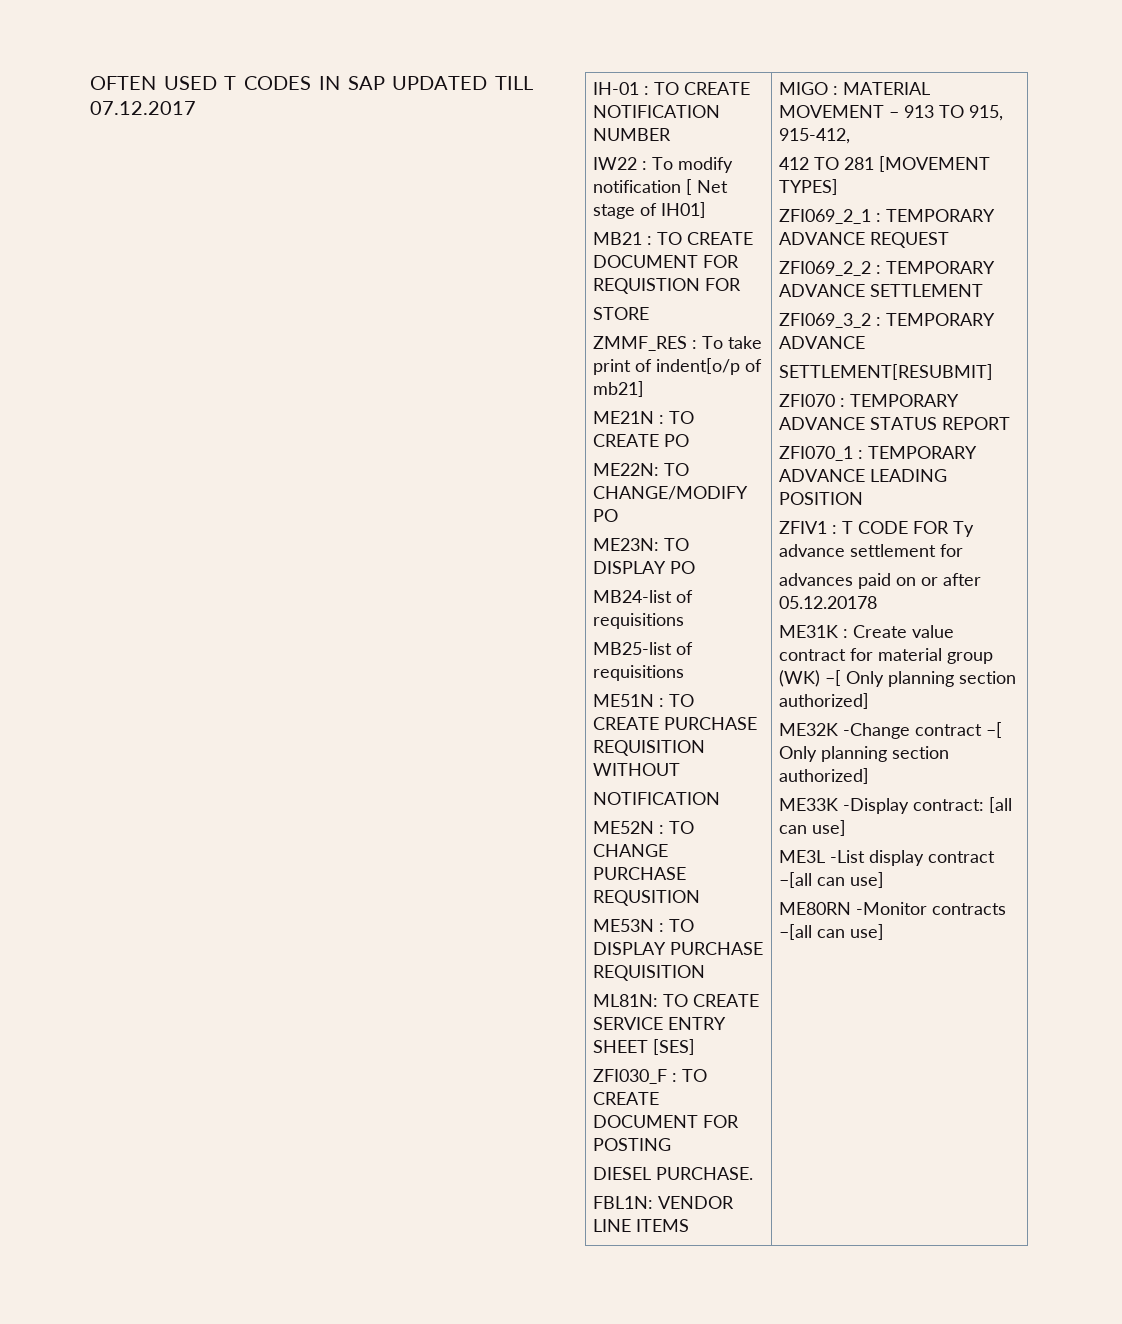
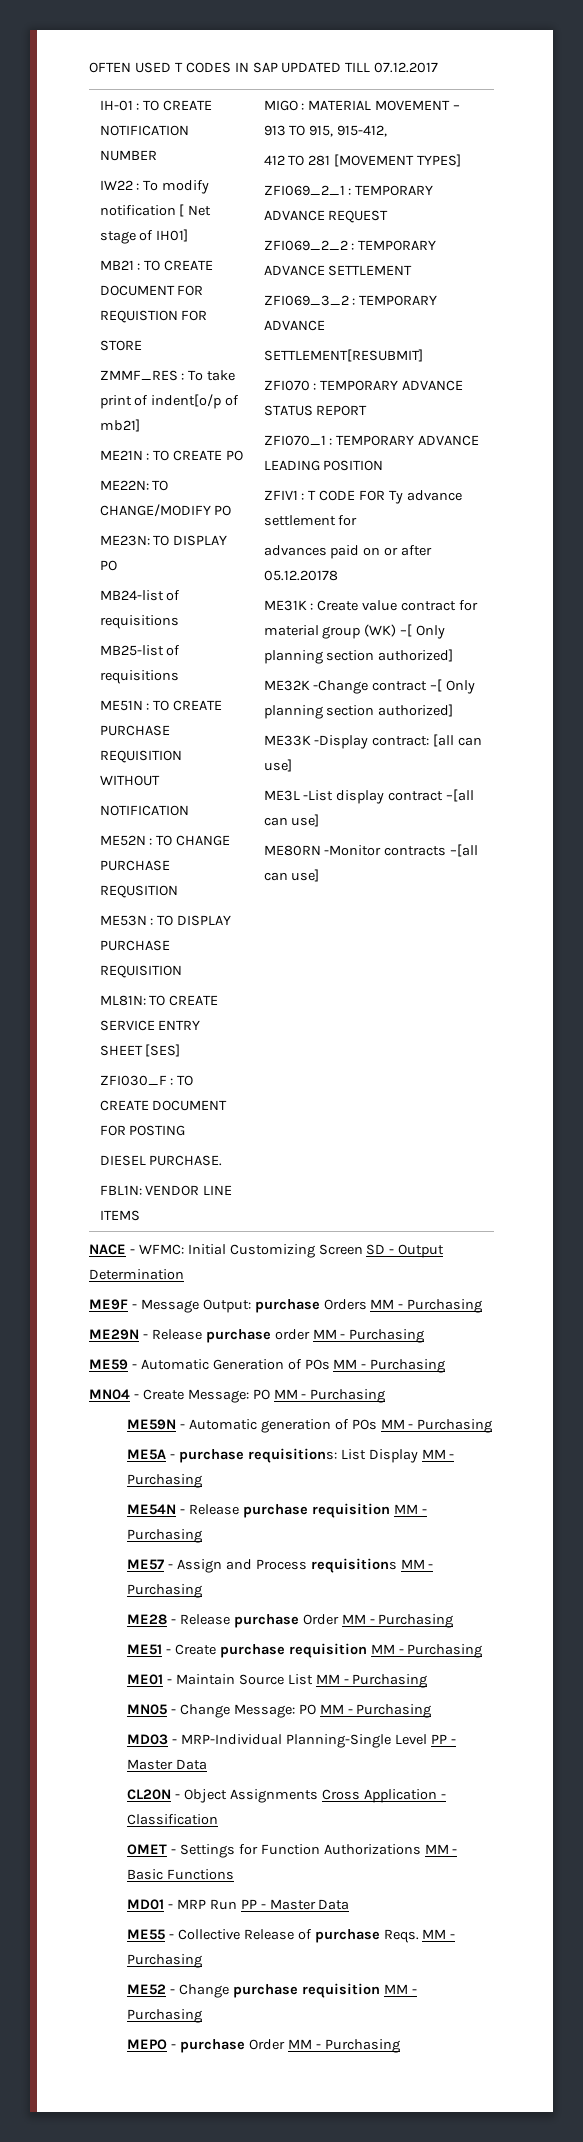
+ NACE - WFMC: Initial Customizing Screen SD - Output Determination
+ ME9F - Message Output: purchase Orders MM - Purchasing
+ ME29N - Release purchase order MM - Purchasing
+ ME59 - Automatic Generation of POs MM - Purchasing
+ MN04 - Create Message: PO MM - Purchasing
+ ME59N - Automatic generation of POs MM - Purchasing
+ ME5A - purchase requisitions: List Display MM - Purchasing
+ ME54N - Release purchase requisition MM - Purchasing
+ ME57 - Assign and Process requisitions MM - Purchasing
+ ME28 - Release purchase Order MM - Purchasing
+ ME51 - Create purchase requisition MM - Purchasing
+ ME01 - Maintain Source List MM - Purchasing
+ MN05 - Change Message: PO MM - Purchasing
+ MD03 - MRP-Individual Planning-Single Level PP - Master Data
+ CL20N - Object Assignments Cross Application - Classification
+ OMET - Settings for Function Authorizations MM - Basic Functions
+ MD01 - MRP Run PP - Master Data
+ ME55 - Collective Release of purchase Reqs. MM - Purchasing
+ ME52 - Change purchase requisition MM - Purchasing
+ MEPO - purchase Order MM - Purchasing

